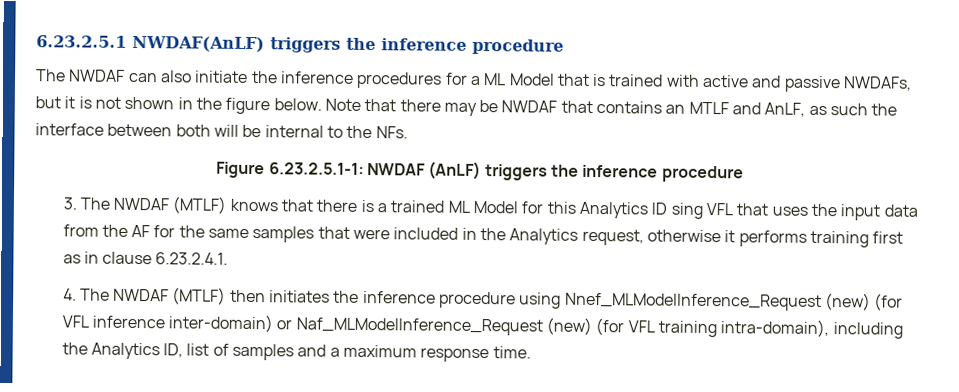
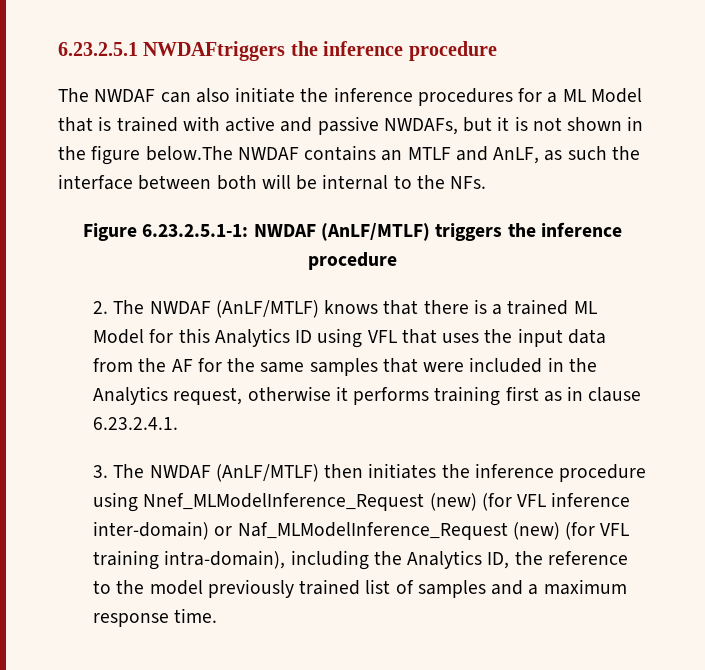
- 6.23.2.5.1 NWDAF(AnLF) triggers the inference procedure
+ 6.23.2.5.1 NWDAFtriggers the inference procedure
- The NWDAF can also initiate the inference procedures for a ML Model that is trained with active and passive NWDAFs, but it is not shown in the figure below. Note that there may be NWDAF that contains an MTLF and AnLF, as such the interface between both will be internal to the NFs.
+ The NWDAF can also initiate the inference procedures for a ML Model that is trained with active and passive NWDAFs, but it is not shown in the figure below.The NWDAF contains an MTLF and AnLF, as such the interface between both will be internal to the NFs.
- Figure 6.23.2.5.1-1: NWDAF (AnLF) triggers the inference procedure
- 3. The NWDAF (MTLF) knows that there is a trained ML Model for this Analytics ID sing VFL that uses the input data from the AF for the same samples that were included in the Analytics request, otherwise it performs training first as in clause 6.23.2.4.1.
+ Figure 6.23.2.5.1-1: NWDAF (AnLF/MTLF) triggers the inference procedure
+ 2. The NWDAF (AnLF/MTLF) knows that there is a trained ML Model for this Analytics ID using VFL that uses the input data from the AF for the same samples that were included in the Analytics request, otherwise it performs training first as in clause 6.23.2.4.1.
- 4. The NWDAF (MTLF) then initiates the inference procedure using Nnef_MLModelInference_Request (new) (for VFL inference inter-domain) or Naf_MLModelInference_Request (new) (for VFL training intra-domain), including the Analytics ID, list of samples and a maximum response time.
+ 3. The NWDAF (AnLF/MTLF) then initiates the inference procedure using Nnef_MLModelInference_Request (new) (for VFL inference inter-domain) or Naf_MLModelInference_Request (new) (for VFL training intra-domain), including the Analytics ID, the reference to the model previously trained list of samples and a maximum response time.

